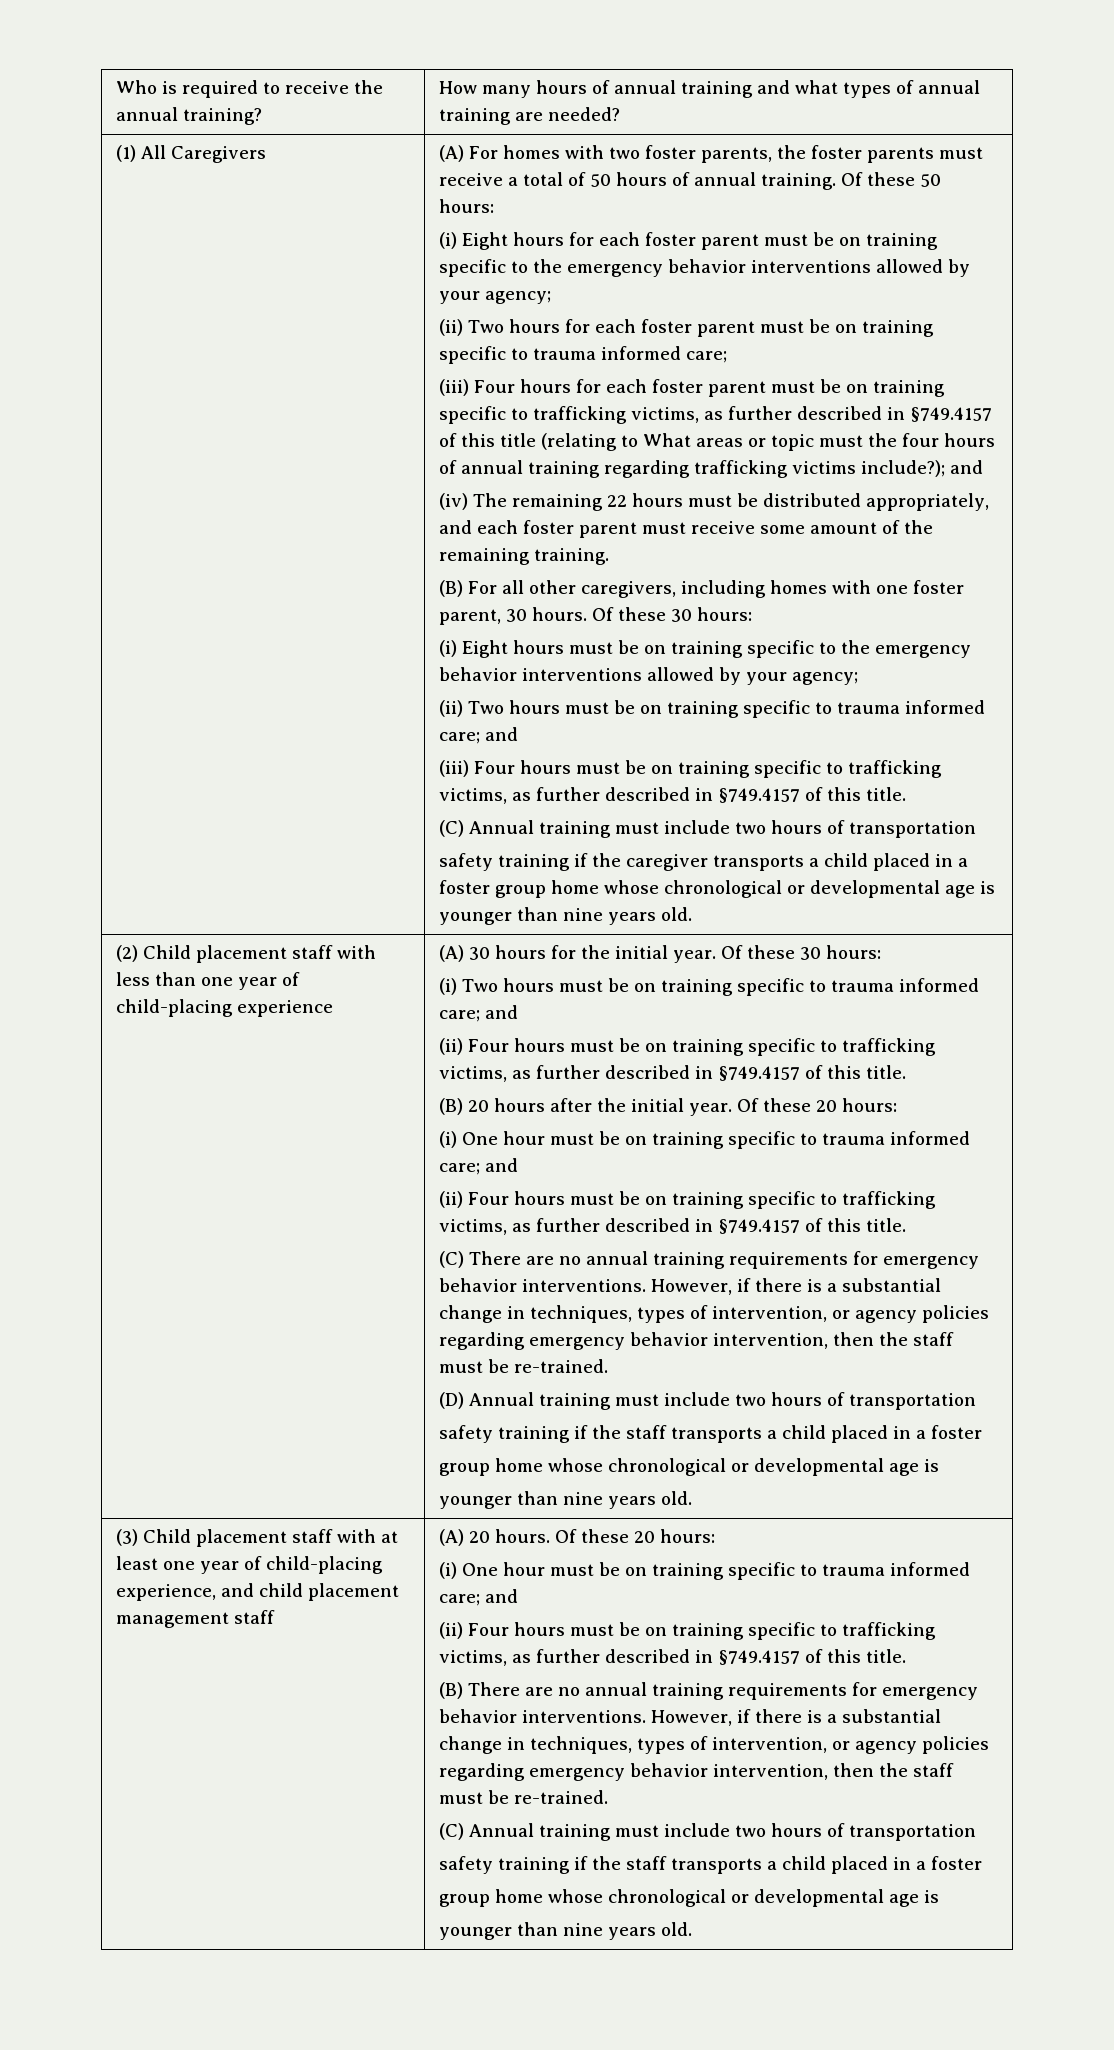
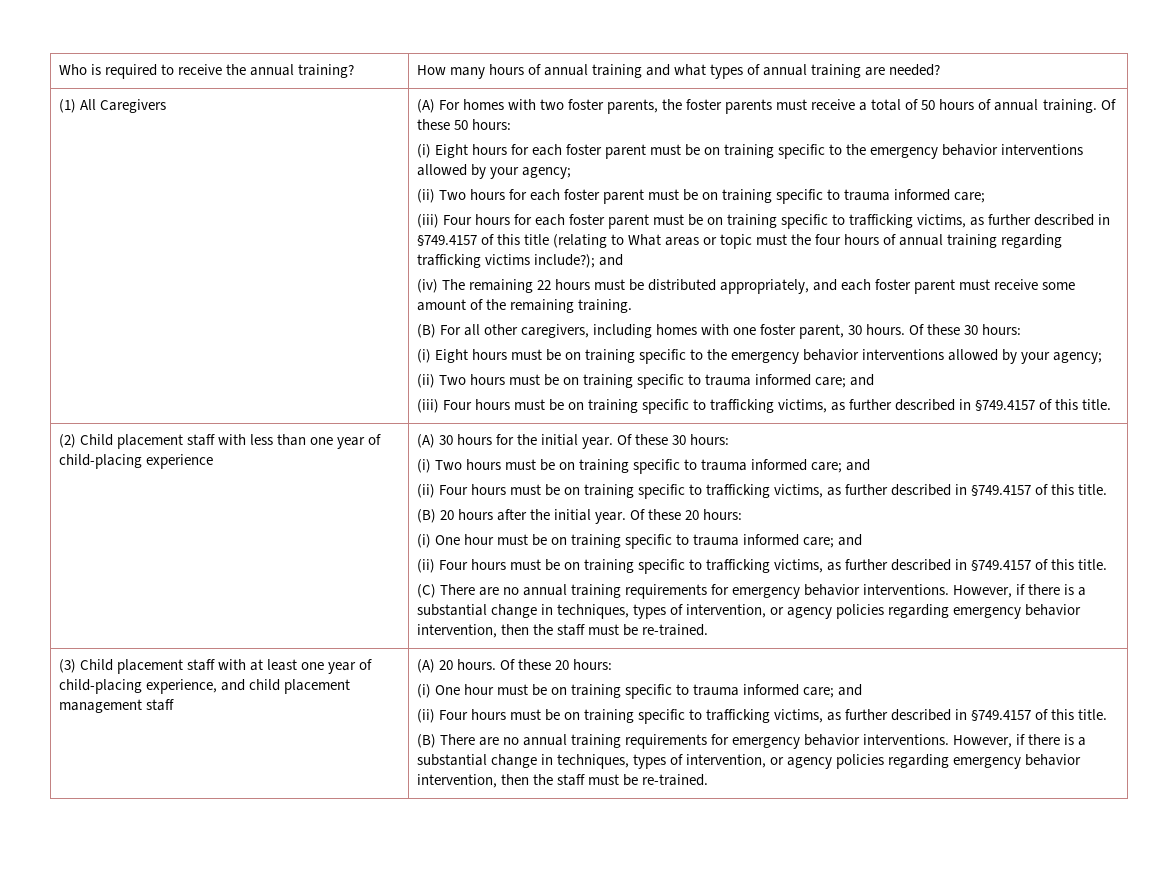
  (iii) Four hours must be on training specific to trafficking victims, as further described in §749.4157 of this title.
- (C) Annual training must include two hours of transportation
- safety training if the caregiver transports a child placed in a foster group home whose chronological or developmental age is younger than nine years old.
- (D) Annual training must include two hours of transportation
- safety training if the staff transports a child placed in a foster
- group home whose chronological or developmental age is
- younger than nine years old.
  (B) There are no annual training requirements for emergency behavior interventions. However, if there is a substantial change in techniques, types of intervention, or agency policies regarding emergency behavior intervention, then the staff must be re-trained.
- (C) Annual training must include two hours of transportation
- safety training if the staff transports a child placed in a foster
- group home whose chronological or developmental age is
- younger than nine years old.

